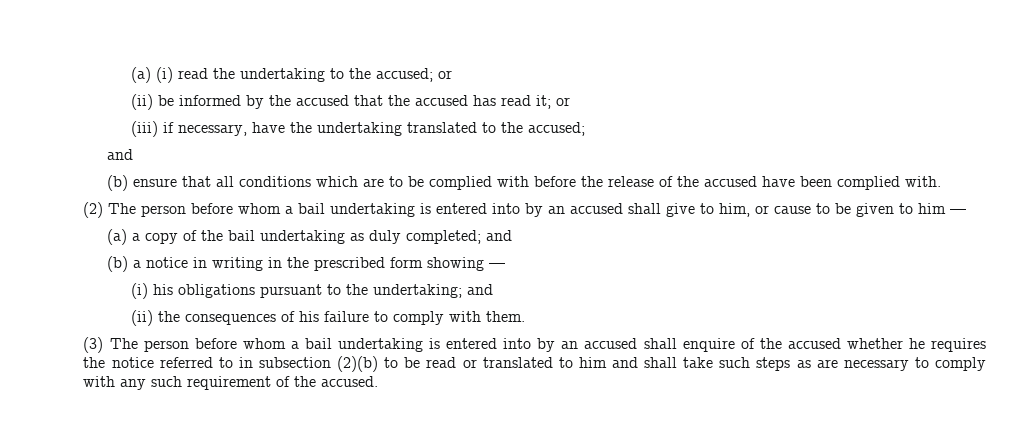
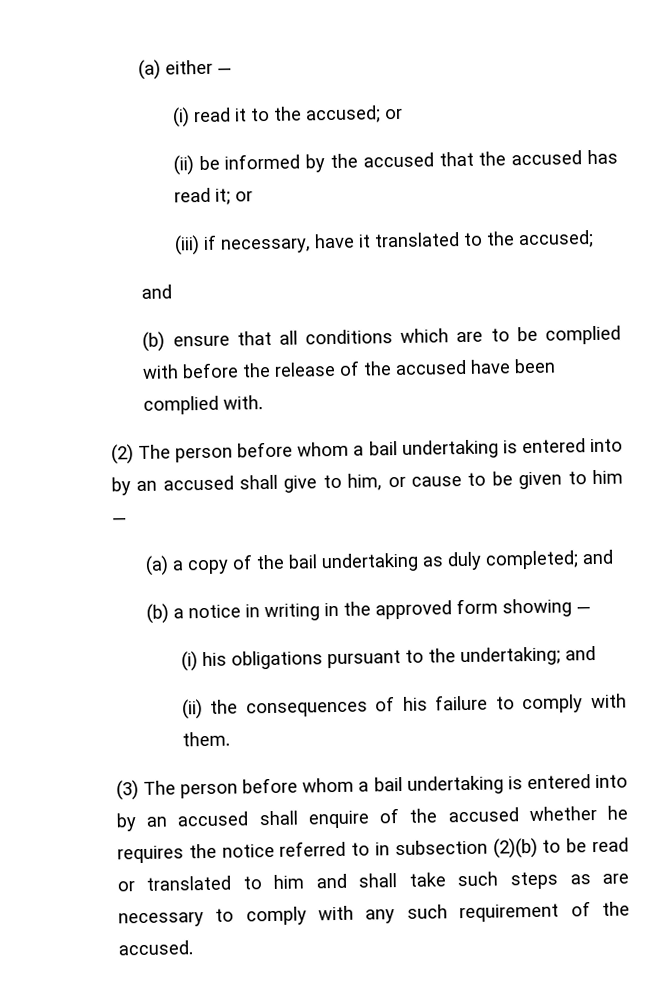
- (a) (i) read the undertaking to the accused; or
+ (a) either —
+ (i) read it to the accused; or
- (iii) if necessary, have the undertaking translated to the accused;
+ (iii) if necessary, have it translated to the accused;
- (b) a notice in writing in the prescribed form showing —
+ (b) a notice in writing in the approved form showing —

